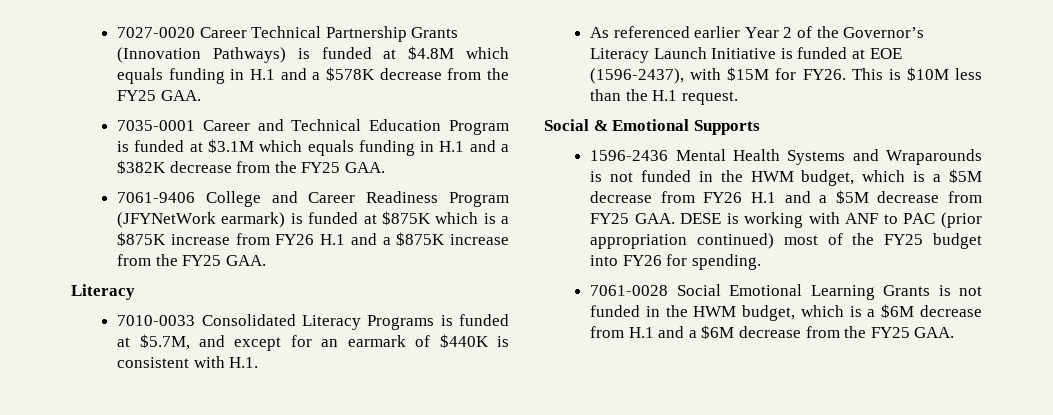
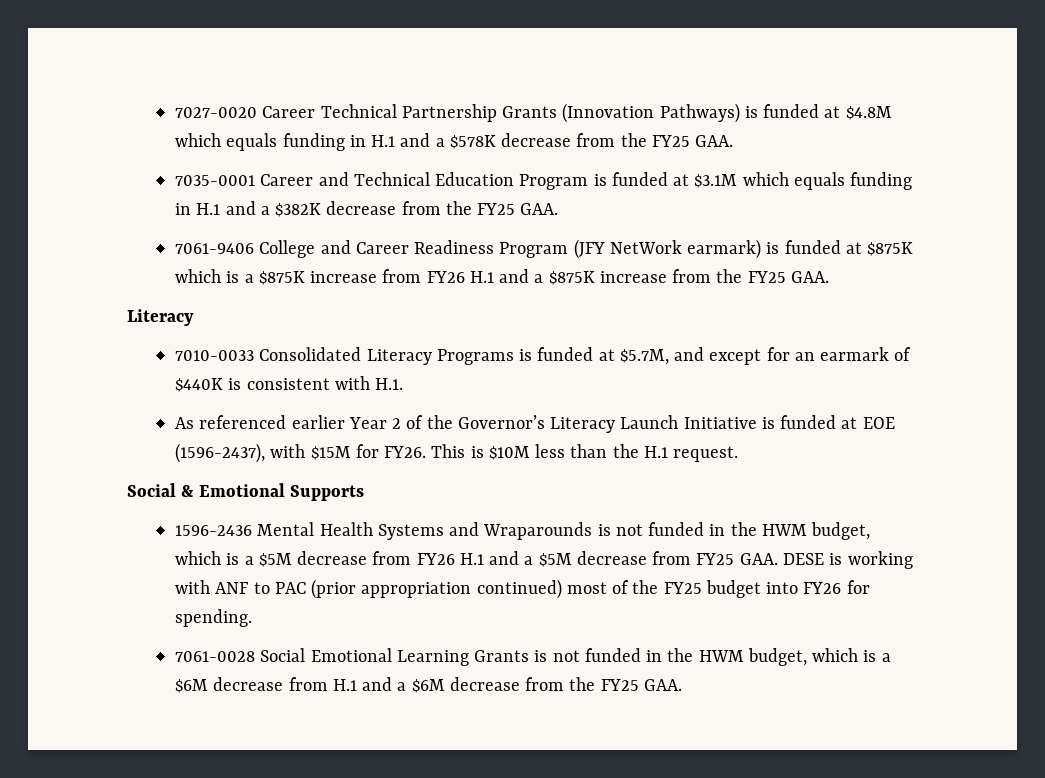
- 7061-9406 College and Career Readiness Program (JFYNetWork earmark) is funded at $875K which is a $875K increase from FY26 H.1 and a $875K increase from the FY25 GAA.
+ 7061-9406 College and Career Readiness Program (JFY NetWork earmark) is funded at $875K which is a $875K increase from FY26 H.1 and a $875K increase from the FY25 GAA.

